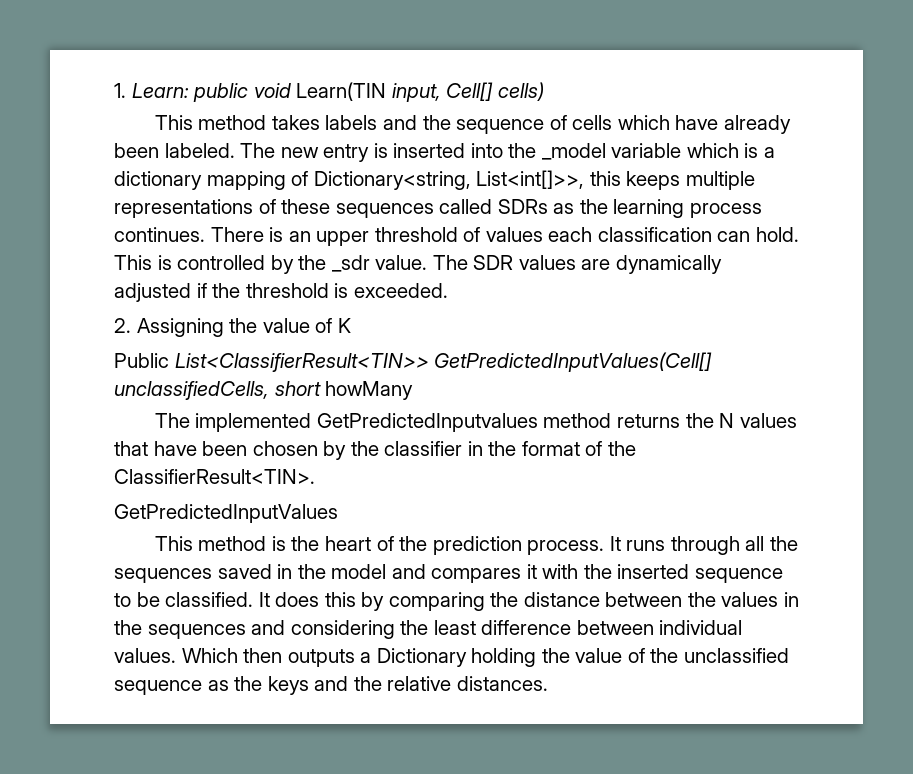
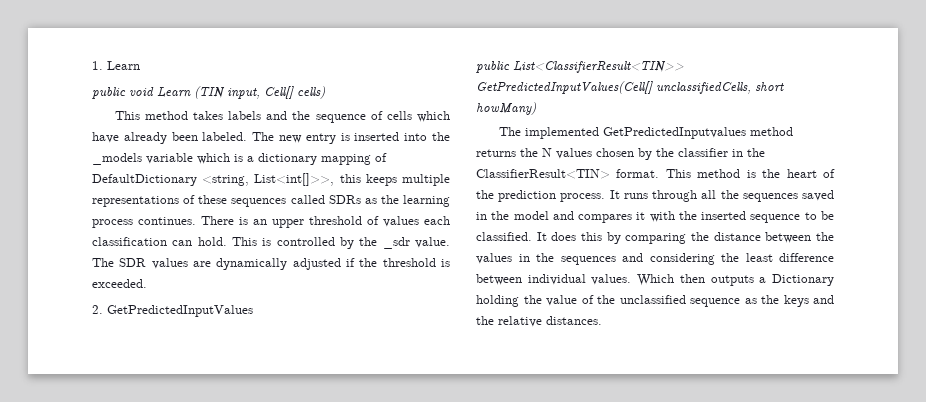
- 1. Learn: public void Learn(TIN input, Cell[] cells)
+ 1. Learn
+ public void Learn (TIN input, Cell[] cells)
- The new entry is inserted into the _model variable which is a dictionary mapping of Dictionary<string, List<int[]>>, this keeps multiple representations of these sequences called SDRs as the learning process continues.
+ The new entry is inserted into the _models variable which is a dictionary mapping of DefaultDictionary <string, List<int[]>>, this keeps multiple representations of these sequences called SDRs as the learning process continues.
- 2. Assigning the value of K
- Public List<ClassifierResult<TIN>> GetPredictedInputValues(Cell[] unclassifiedCells, short howMany
+ 2. GetPredictedInputValues
+ public List<ClassifierResult<TIN>> GetPredictedInputValues(Cell[] unclassifiedCells, short howMany)
- The implemented GetPredictedInputvalues method returns the N values that have been chosen by the classifier in the format of the ClassifierResult<TIN>.
- GetPredictedInputValues
- This method is the heart of the prediction process.
+ The implemented GetPredictedInputvalues method returns the N values chosen by the classifier in the ClassifierResult<TIN> format. This method is the heart of the prediction process.

